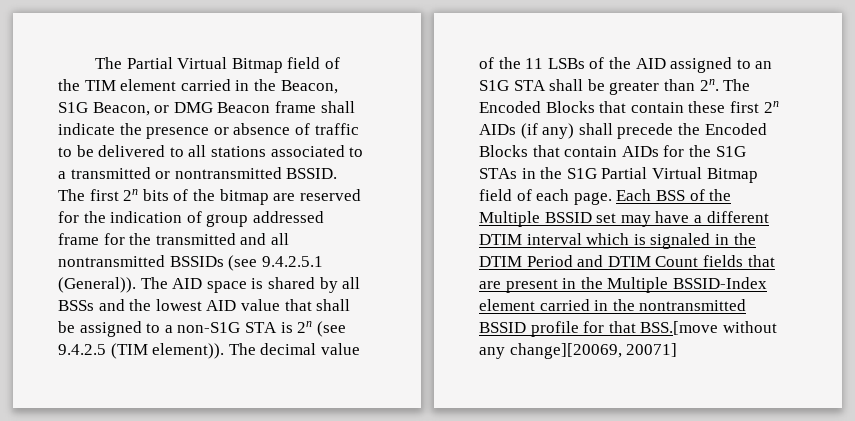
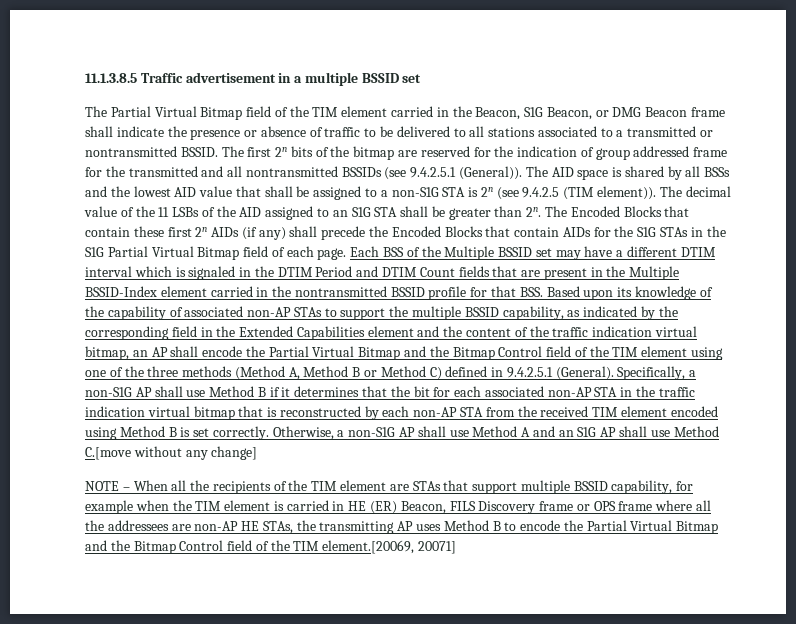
+ 11.1.3.8.5 Traffic advertisement in a multiple BSSID set
- Each BSS of the Multiple BSSID set may have a different DTIM interval which is signaled in the DTIM Period and DTIM Count fields that are present in the Multiple BSSID-Index element carried in the nontransmitted BSSID profile for that BSS.[move without any change][20069, 20071]
+ Each BSS of the Multiple BSSID set may have a different DTIM interval which is signaled in the DTIM Period and DTIM Count fields that are present in the Multiple BSSID-Index element carried in the nontransmitted BSSID profile for that BSS. Based upon its knowledge of the capability of associated non-AP STAs to support the multiple BSSID capability, as indicated by the corresponding field in the Extended Capabilities element and the content of the traffic indication virtual bitmap, an AP shall encode the Partial Virtual Bitmap and the Bitmap Control field of the TIM element using one of the three methods (Method A, Method B or Method C) defined in 9.4.2.5.1 (General). Specifically, a non-S1G AP shall use Method B if it determines that the bit for each associated non-AP STA in the traffic indication virtual bitmap that is reconstructed by each non-AP STA from the received TIM element encoded using Method B is set correctly. Otherwise, a non-S1G AP shall use Method A and an S1G AP shall use Method C.[move without any change]
+ NOTE – When all the recipients of the TIM element are STAs that support multiple BSSID capability, for example when the TIM element is carried in HE (ER) Beacon, FILS Discovery frame or OPS frame where all the addressees are non-AP HE STAs, the transmitting AP uses Method B to encode the Partial Virtual Bitmap and the Bitmap Control field of the TIM element.[20069, 20071]

